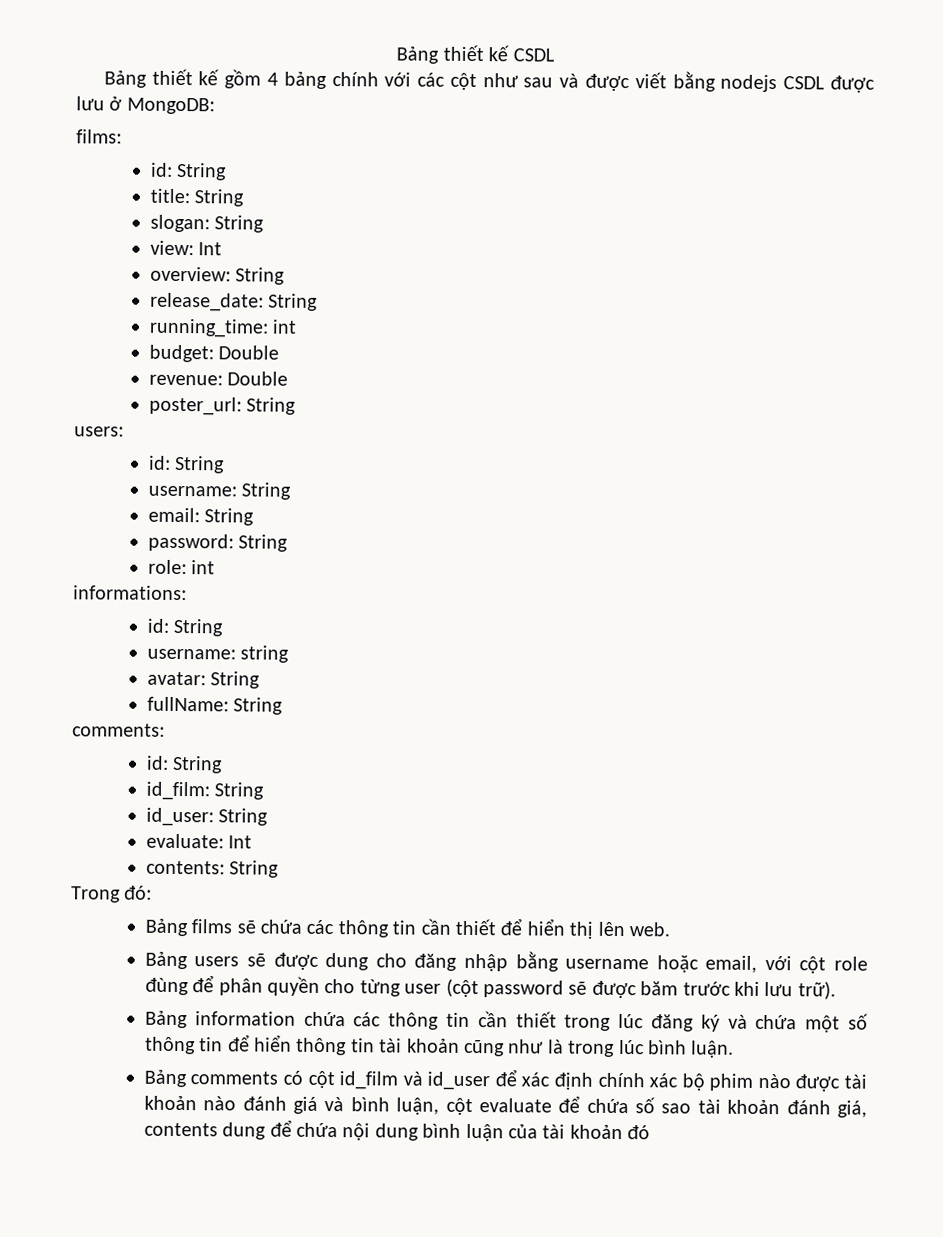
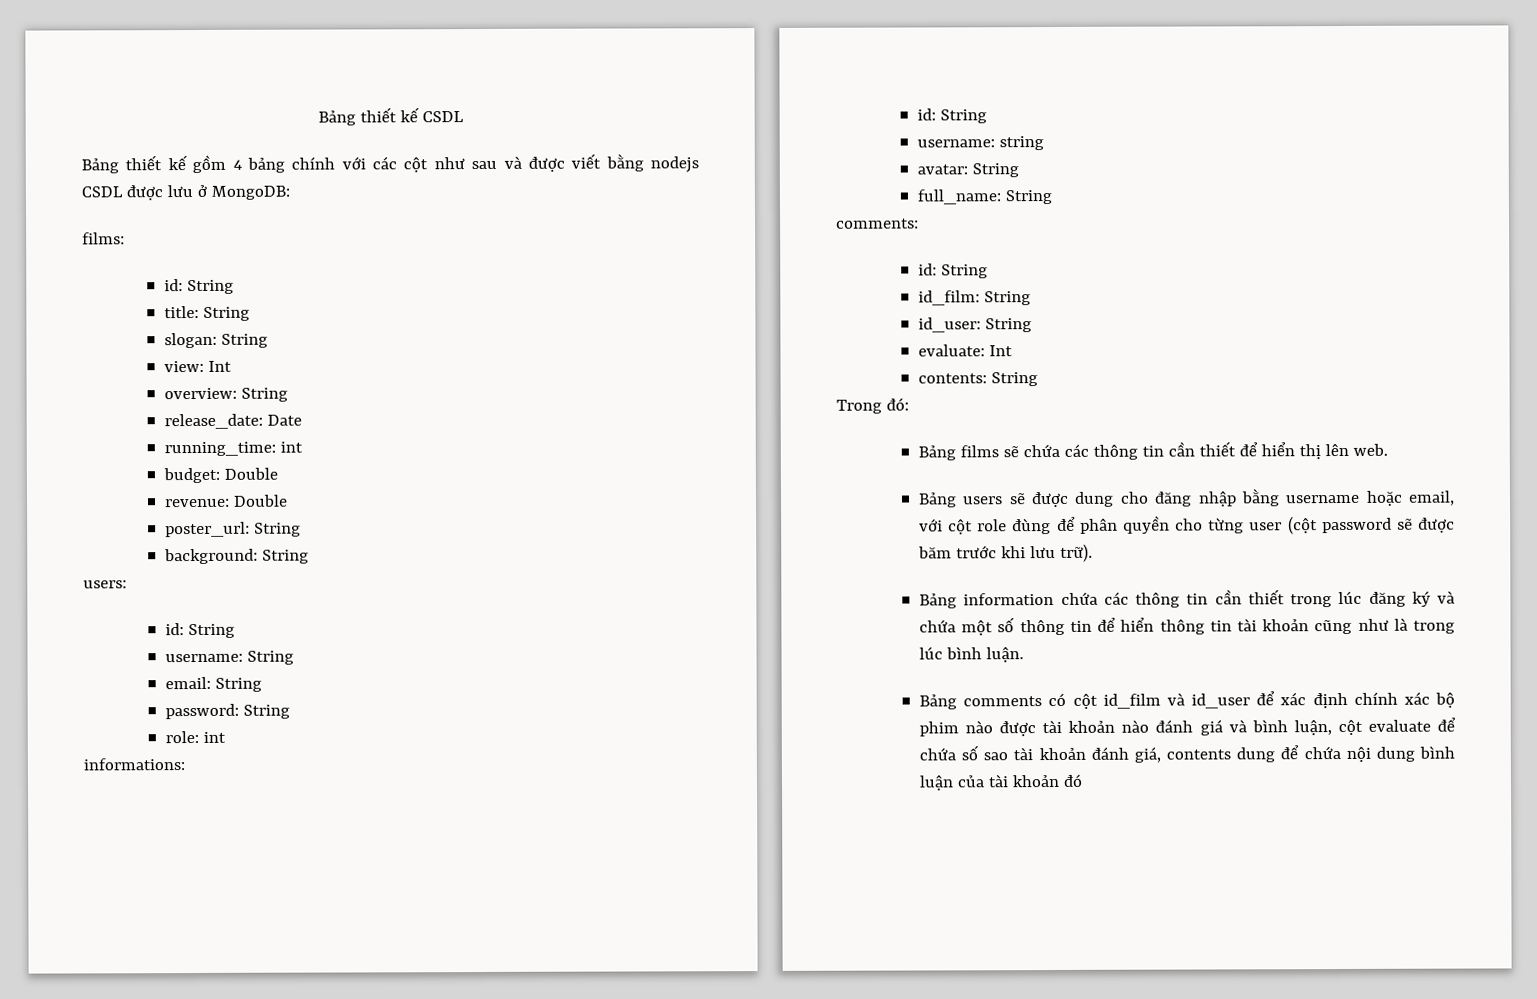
- release_date: String
+ release_date: Date
+ background: String
- fullName: String
+ full_name: String

